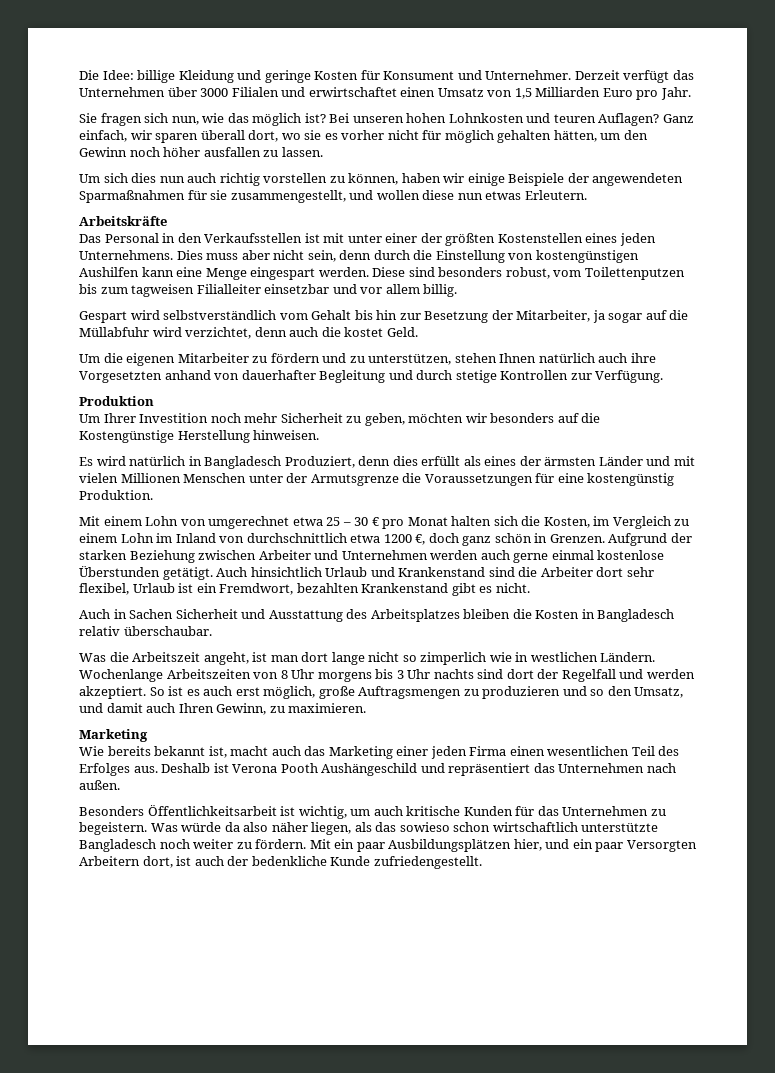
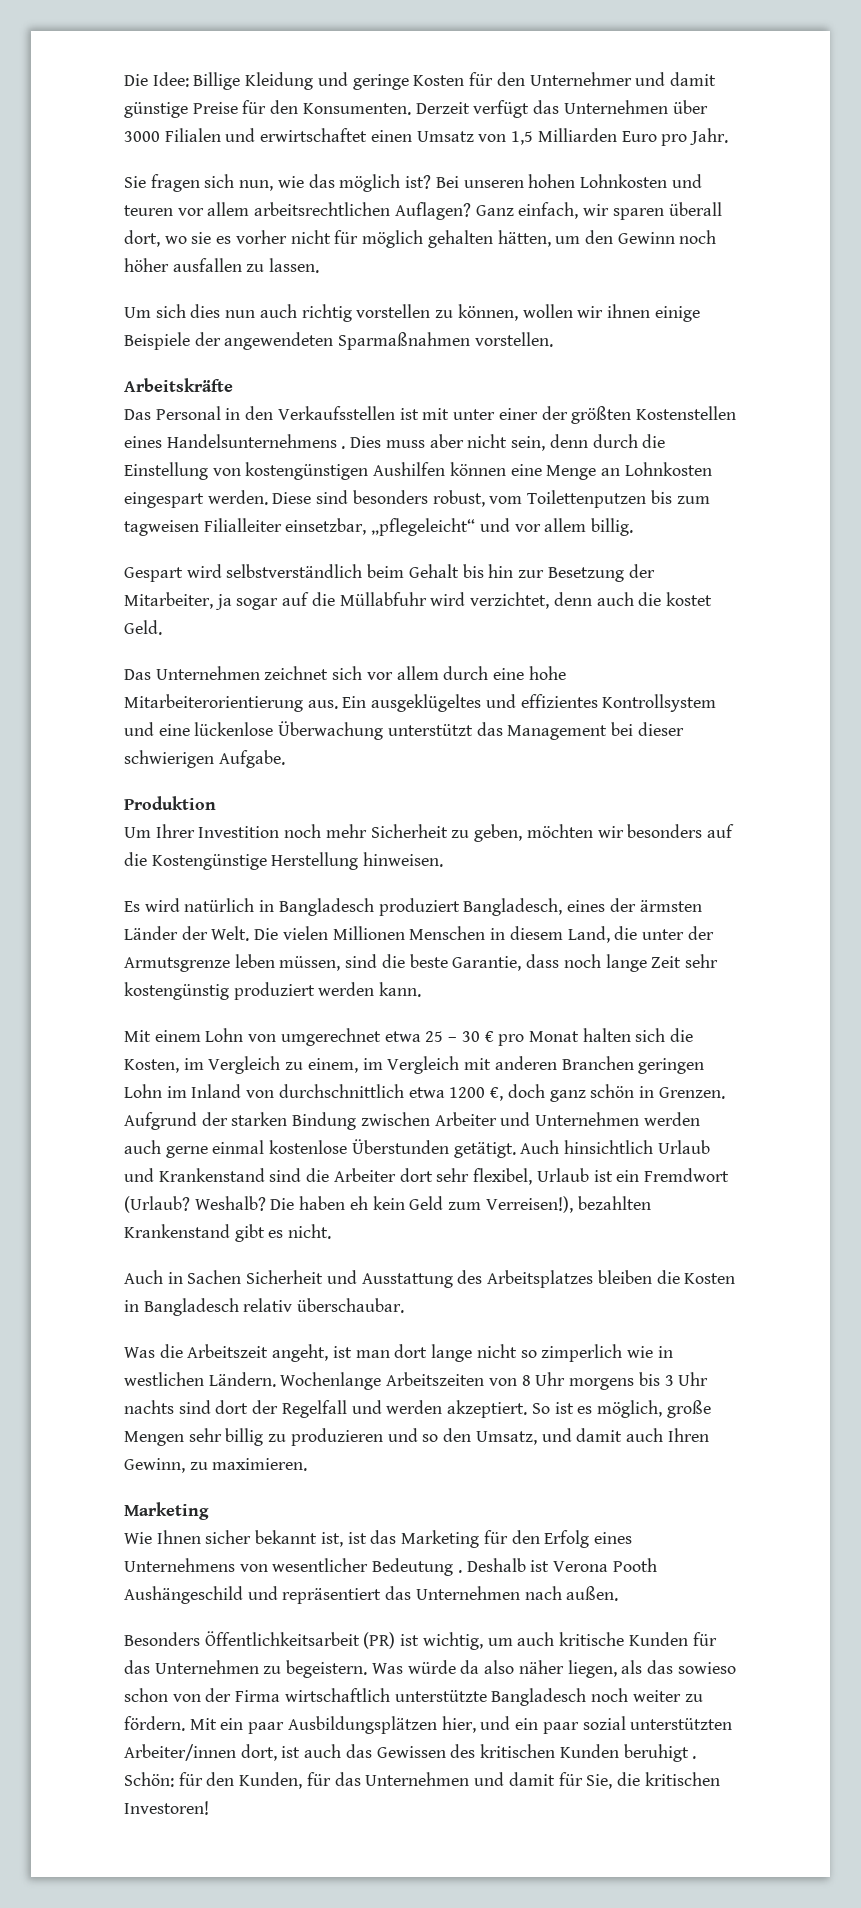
- Die Idee: billige Kleidung und geringe Kosten für Konsument und Unternehmer.
+ Die Idee: Billige Kleidung und geringe Kosten für den Unternehmer und damit günstige Preise für den Konsumenten.
- Bei unseren hohen Lohnkosten und teuren Auflagen?
+ Bei unseren hohen Lohnkosten und teuren vor allem arbeitsrechtlichen Auflagen?
- Um sich dies nun auch richtig vorstellen zu können, haben wir einige Beispiele der angewendeten Sparmaßnahmen für sie zusammengestellt, und wollen diese nun etwas Erleutern.
+ Um sich dies nun auch richtig vorstellen zu können, wollen wir ihnen einige Beispiele der angewendeten Sparmaßnahmen vorstellen.
- Das Personal in den Verkaufsstellen ist mit unter einer der größten Kostenstellen eines jeden Unternehmens.
+ Das Personal in den Verkaufsstellen ist mit unter einer der größten Kostenstellen eines Handelsunternehmens .
- Dies muss aber nicht sein, denn durch die Einstellung von kostengünstigen Aushilfen kann eine Menge eingespart werden.
+ Dies muss aber nicht sein, denn durch die Einstellung von kostengünstigen Aushilfen können eine Menge an Lohnkosten eingespart werden.
- Diese sind besonders robust, vom Toilettenputzen bis zum tagweisen Filialleiter einsetzbar und vor allem billig.
+ Diese sind besonders robust, vom Toilettenputzen bis zum tagweisen Filialleiter einsetzbar, „pflegeleicht“ und vor allem billig.
- Gespart wird selbstverständlich vom Gehalt bis hin zur Besetzung der Mitarbeiter, ja sogar auf die Müllabfuhr wird verzichtet, denn auch die kostet Geld.
+ Gespart wird selbstverständlich beim Gehalt bis hin zur Besetzung der Mitarbeiter, ja sogar auf die Müllabfuhr wird verzichtet, denn auch die kostet Geld.
- Um die eigenen Mitarbeiter zu fördern und zu unterstützen, stehen Ihnen natürlich auch ihre Vorgesetzten anhand von dauerhafter Begleitung und durch stetige Kontrollen zur Verfügung.
+ Das Unternehmen zeichnet sich vor allem durch eine hohe Mitarbeiterorientierung aus. Ein ausgeklügeltes und effizientes Kontrollsystem und eine lückenlose Überwachung unterstützt das Management bei dieser schwierigen Aufgabe.
- Es wird natürlich in Bangladesch Produziert, denn dies erfüllt als eines der ärmsten Länder und mit vielen Millionen Menschen unter der Armutsgrenze die Voraussetzungen für eine kostengünstig Produktion.
+ Es wird natürlich in Bangladesch produziert Bangladesch, eines der ärmsten Länder der Welt. Die vielen Millionen Menschen in diesem Land, die unter der Armutsgrenze leben müssen, sind die beste Garantie, dass noch lange Zeit sehr kostengünstig produziert werden kann.
- Mit einem Lohn von umgerechnet etwa 25 – 30 € pro Monat halten sich die Kosten, im Vergleich zu einem Lohn im Inland von durchschnittlich etwa 1200 €, doch ganz schön in Grenzen.
+ Mit einem Lohn von umgerechnet etwa 25 – 30 € pro Monat halten sich die Kosten, im Vergleich zu einem, im Vergleich mit anderen Branchen geringen Lohn im Inland von durchschnittlich etwa 1200 €, doch ganz schön in Grenzen.
- Aufgrund der starken Beziehung zwischen Arbeiter und Unternehmen werden auch gerne einmal kostenlose Überstunden getätigt.
+ Aufgrund der starken Bindung zwischen Arbeiter und Unternehmen werden auch gerne einmal kostenlose Überstunden getätigt.
- Auch hinsichtlich Urlaub und Krankenstand sind die Arbeiter dort sehr flexibel, Urlaub ist ein Fremdwort, bezahlten Krankenstand gibt es nicht.
+ Auch hinsichtlich Urlaub und Krankenstand sind die Arbeiter dort sehr flexibel, Urlaub ist ein Fremdwort (Urlaub? Weshalb? Die haben eh kein Geld zum Verreisen!), bezahlten Krankenstand gibt es nicht.
- So ist es auch erst möglich, große Auftragsmengen zu produzieren und so den Umsatz, und damit auch Ihren Gewinn, zu maximieren.
+ So ist es möglich, große Mengen sehr billig zu produzieren und so den Umsatz, und damit auch Ihren Gewinn, zu maximieren.
- Wie bereits bekannt ist, macht auch das Marketing einer jeden Firma einen wesentlichen Teil des Erfolges aus.
+ Wie Ihnen sicher bekannt ist, ist das Marketing für den Erfolg eines Unternehmens von wesentlicher Bedeutung .
- Besonders Öffentlichkeitsarbeit ist wichtig, um auch kritische Kunden für das Unternehmen zu begeistern.
+ Besonders Öffentlichkeitsarbeit (PR) ist wichtig, um auch kritische Kunden für das Unternehmen zu begeistern.
- Was würde da also näher liegen, als das sowieso schon wirtschaftlich unterstützte Bangladesch noch weiter zu fördern.
+ Was würde da also näher liegen, als das sowieso schon von der Firma wirtschaftlich unterstützte Bangladesch noch weiter zu fördern.
- Mit ein paar Ausbildungsplätzen hier, und ein paar Versorgten Arbeitern dort, ist auch der bedenkliche Kunde zufriedengestellt.
+ Mit ein paar Ausbildungsplätzen hier, und ein paar sozial unterstützten Arbeiter/innen dort, ist auch das Gewissen des kritischen Kunden beruhigt . Schön: für den Kunden, für das Unternehmen und damit für Sie, die kritischen Investoren!

